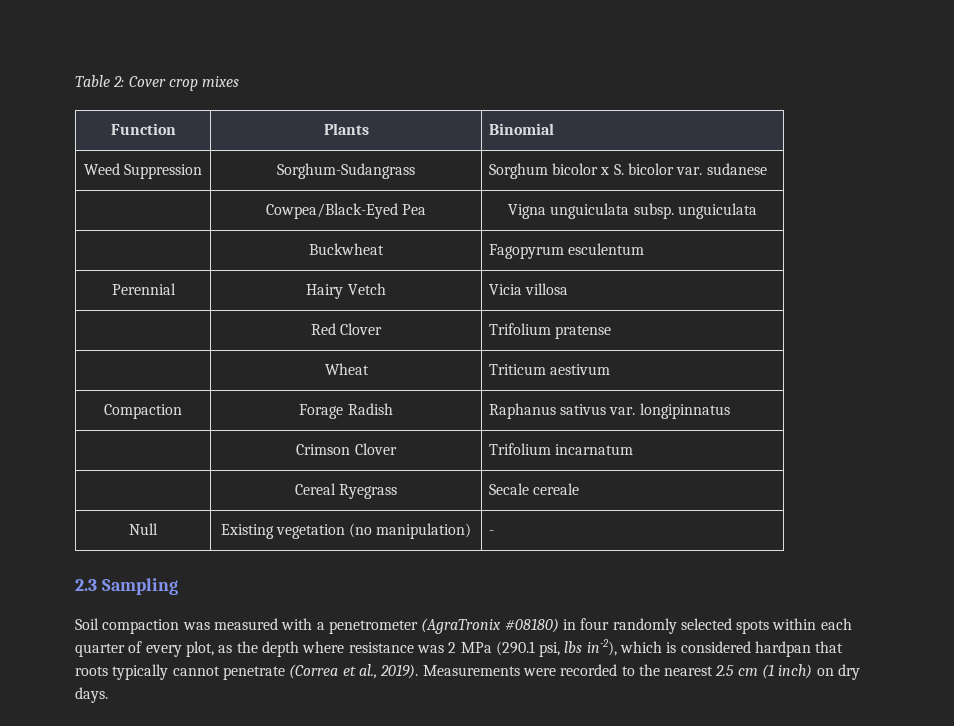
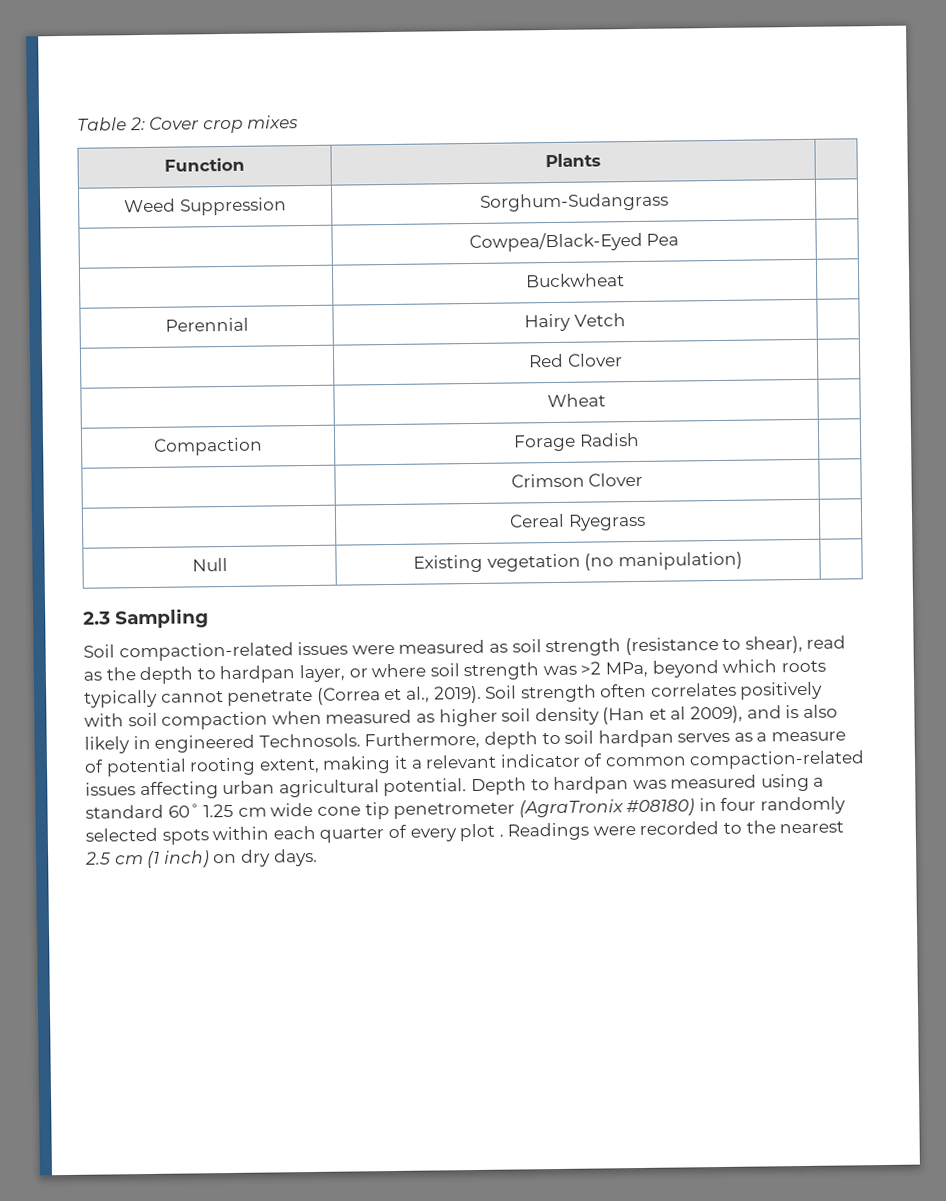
- Function | Plants | Binomial
+ Function | Plants |
- Weed Suppression | Sorghum-Sudangrass | Sorghum bicolor x S. bicolor var. sudanese
- | Cowpea/Black-Eyed Pea | Vigna unguiculata subsp. unguiculata
+ Weed Suppression | Sorghum-Sudangrass |
+ | Cowpea/Black-Eyed Pea |
- | Buckwheat | Fagopyrum esculentum
+ | Buckwheat |
- Perennial | Hairy Vetch | Vicia villosa
+ Perennial | Hairy Vetch |
- | Red Clover | Trifolium pratense
+ | Red Clover |
- | Wheat | Triticum aestivum
+ | Wheat |
- Compaction | Forage Radish | Raphanus sativus var. longipinnatus
+ Compaction | Forage Radish |
- | Crimson Clover | Trifolium incarnatum
+ | Crimson Clover |
- | Cereal Ryegrass | Secale cereale
+ | Cereal Ryegrass |
- Null | Existing vegetation (no manipulation) | -
+ Null | Existing vegetation (no manipulation) |
- Soil compaction was measured with a penetrometer (AgraTronix #08180) in four randomly selected spots within each quarter of every plot, as the depth where resistance was 2 MPa (290.1 psi, lbs in-2), which is considered hardpan that roots typically cannot penetrate (Correa et al., 2019). Measurements were recorded to the nearest 2.5 cm (1 inch) on dry days.
+ Soil compaction-related issues were measured as soil strength (resistance to shear), read as the depth to hardpan layer, or where soil strength was >2 MPa, beyond which roots typically cannot penetrate (Correa et al., 2019). Soil strength often correlates positively with soil compaction when measured as higher soil density (Han et al 2009), and is also likely in engineered Technosols. Furthermore, depth to soil hardpan serves as a measure of potential rooting extent, making it a relevant indicator of common compaction-related issues affecting urban agricultural potential. Depth to hardpan was measured using a standard 60˚ 1.25 cm wide cone tip penetrometer (AgraTronix #08180) in four randomly selected spots within each quarter of every plot . Readings were recorded to the nearest 2.5 cm (1 inch) on dry days.

